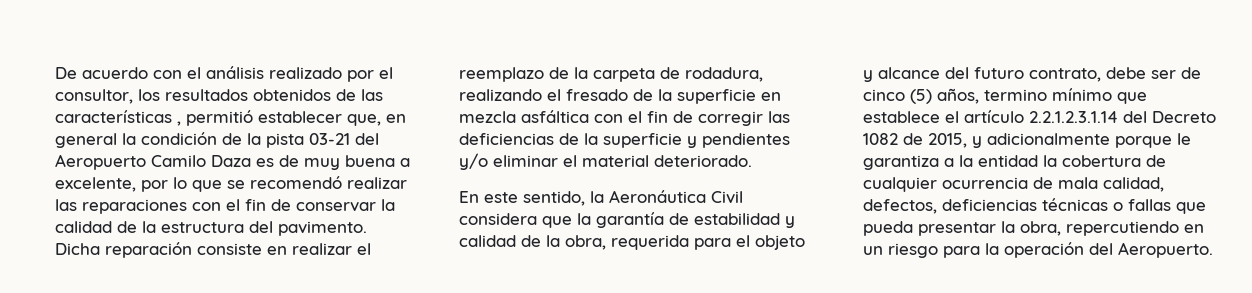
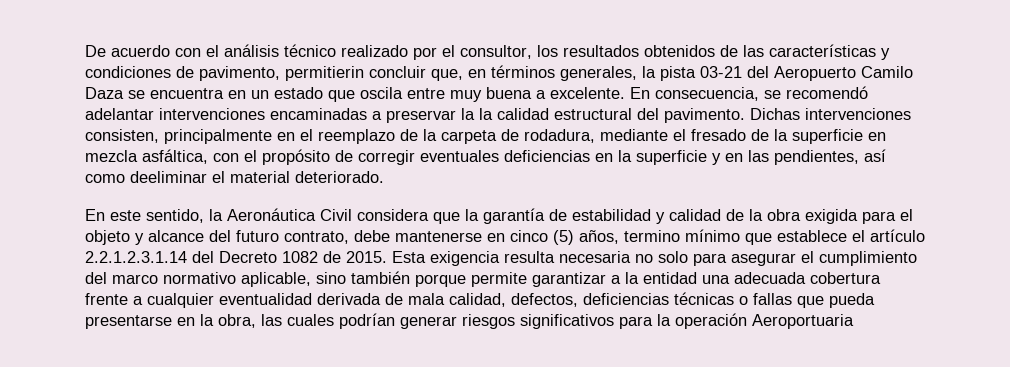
- De acuerdo con el análisis realizado por el consultor, los resultados obtenidos de las características , permitió establecer que, en general la condición de la pista 03-21 del Aeropuerto Camilo Daza es de muy buena a excelente, por lo que se recomendó realizar las reparaciones con el fin de conservar la calidad de la estructura del pavimento. Dicha reparación consiste en realizar el reemplazo de la carpeta de rodadura, realizando el fresado de la superficie en mezcla asfáltica con el fin de corregir las deficiencias de la superficie y pendientes y/o eliminar el material deteriorado.
+ De acuerdo con el análisis técnico realizado por el consultor, los resultados obtenidos de las características y condiciones de pavimento, permitierin concluir que, en términos generales, la pista 03-21 del Aeropuerto Camilo Daza se encuentra en un estado que oscila entre muy buena a excelente. En consecuencia, se recomendó adelantar intervenciones encaminadas a preservar la la calidad estructural del pavimento. Dichas intervenciones consisten, principalmente en el reemplazo de la carpeta de rodadura, mediante el fresado de la superficie en mezcla asfáltica, con el propósito de corregir eventuales deficiencias en la superficie y en las pendientes, así como deeliminar el material deteriorado.
- En este sentido, la Aeronáutica Civil considera que la garantía de estabilidad y calidad de la obra, requerida para el objeto y alcance del futuro contrato, debe ser de cinco (5) años, termino mínimo que establece el artículo 2.2.1.2.3.1.14 del Decreto 1082 de 2015, y adicionalmente porque le garantiza a la entidad la cobertura de cualquier ocurrencia de mala calidad, defectos, deficiencias técnicas o fallas que pueda presentar la obra, repercutiendo en un riesgo para la operación del Aeropuerto.
+ En este sentido, la Aeronáutica Civil considera que la garantía de estabilidad y calidad de la obra exigida para el objeto y alcance del futuro contrato, debe mantenerse en cinco (5) años, termino mínimo que establece el artículo 2.2.1.2.3.1.14 del Decreto 1082 de 2015. Esta exigencia resulta necesaria no solo para asegurar el cumplimiento del marco normativo aplicable, sino también porque permite garantizar a la entidad una adecuada cobertura frente a cualquier eventualidad derivada de mala calidad, defectos, deficiencias técnicas o fallas que pueda presentarse en la obra, las cuales podrían generar riesgos significativos para la operación Aeroportuaria

